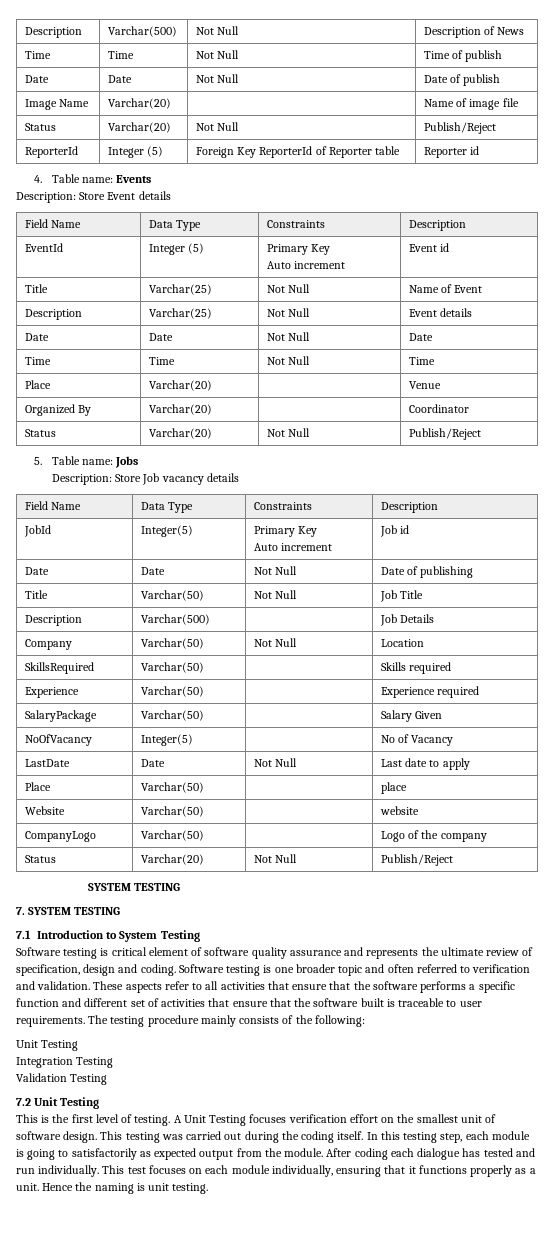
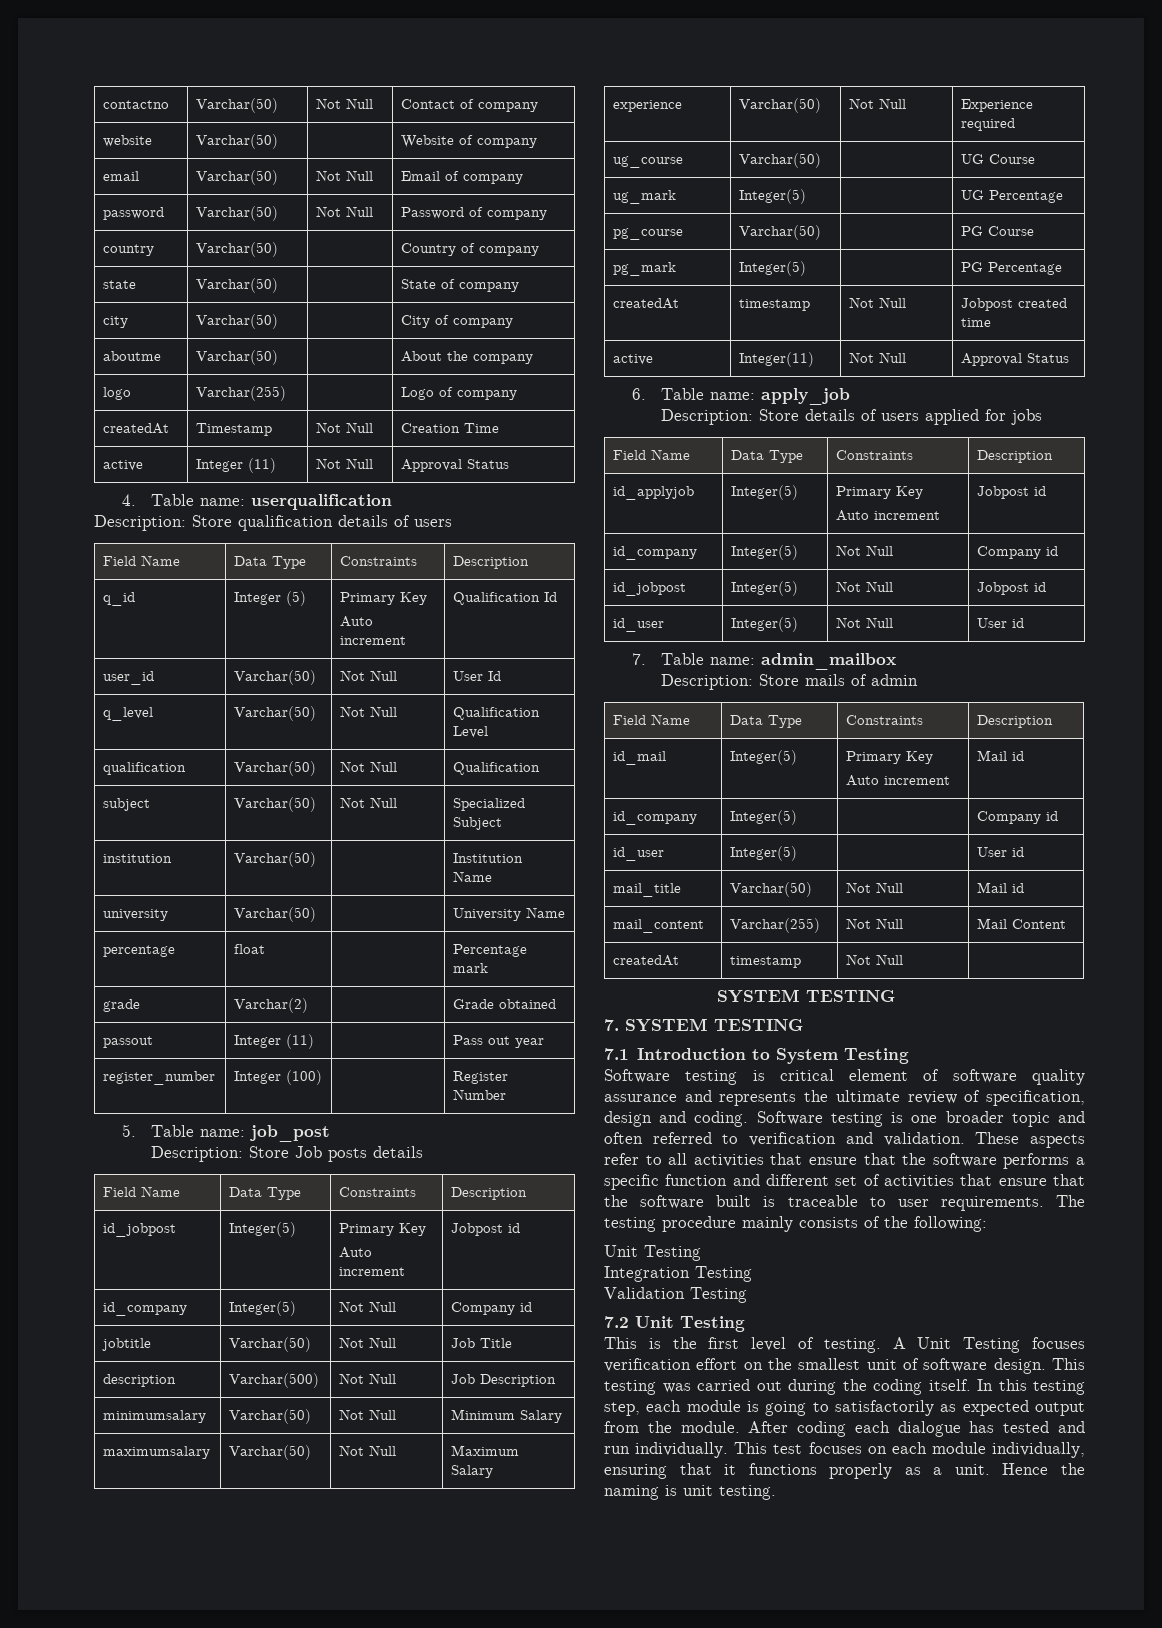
- Description | Varchar(500) | Not Null | Description of News
- Time | Time | Not Null | Time of publish
- Date | Date | Not Null | Date of publish
- Image Name | Varchar(20) | | Name of image file
- Status | Varchar(20) | Not Null | Publish/Reject
- ReporterId | Integer (5) | Foreign Key ReporterId of Reporter table | Reporter id
- 4. Table name: Events
- Description: Store Event details
+ contactno | Varchar(50) | Not Null | Contact of company
+ website | Varchar(50) | | Website of company
+ email | Varchar(50) | Not Null | Email of company
+ password | Varchar(50) | Not Null | Password of company
+ country | Varchar(50) | | Country of company
+ state | Varchar(50) | | State of company
+ city | Varchar(50) | | City of company
+ aboutme | Varchar(50) | | About the company
+ logo | Varchar(255) | | Logo of company
+ createdAt | Timestamp | Not Null | Creation Time
+ active | Integer (11) | Not Null | Approval Status
+ 4. Table name: userqualification
+ Description: Store qualification details of users
  Field Name | Data Type | Constraints | Description
- EventId | Integer (5) | Primary Key
- Auto increment | Event id
- Title | Varchar(25) | Not Null | Name of Event
- Description | Varchar(25) | Not Null | Event details
- Date | Date | Not Null | Date
- Time | Time | Not Null | Time
- Place | Varchar(20) | | Venue
- Organized By | Varchar(20) | | Coordinator
- Status | Varchar(20) | Not Null | Publish/Reject
- 5. Table name: Jobs
- Description: Store Job vacancy details
+ q_id | Integer (5) | Primary Key
+ Auto increment | Qualification Id
+ user_id | Varchar(50) | Not Null | User Id
+ q_level | Varchar(50) | Not Null | Qualification Level
+ qualification | Varchar(50) | Not Null | Qualification
+ subject | Varchar(50) | Not Null | Specialized Subject
+ institution | Varchar(50) | | Institution Name
+ university | Varchar(50) | | University Name
+ percentage | float | | Percentage mark
+ grade | Varchar(2) | | Grade obtained
+ passout | Integer (11) | | Pass out year
+ register_number | Integer (100) | | Register Number
+ 5. Table name: job_post
+ Description: Store Job posts details
  Field Name | Data Type | Constraints | Description
- JobId | Integer(5) | Primary Key
- Auto increment | Job id
- Date | Date | Not Null | Date of publishing
- Title | Varchar(50) | Not Null | Job Title
- Description | Varchar(500) | | Job Details
- Company | Varchar(50) | Not Null | Location
- SkillsRequired | Varchar(50) | | Skills required
- Experience | Varchar(50) | | Experience required
- SalaryPackage | Varchar(50) | | Salary Given
- NoOfVacancy | Integer(5) | | No of Vacancy
- LastDate | Date | Not Null | Last date to apply
- Place | Varchar(50) | | place
- Website | Varchar(50) | | website
- CompanyLogo | Varchar(50) | | Logo of the company
- Status | Varchar(20) | Not Null | Publish/Reject
+ id_jobpost | Integer(5) | Primary Key
+ Auto increment | Jobpost id
+ id_company | Integer(5) | Not Null | Company id
+ jobtitle | Varchar(50) | Not Null | Job Title
+ description | Varchar(500) | Not Null | Job Description
+ minimumsalary | Varchar(50) | Not Null | Minimum Salary
+ maximumsalary | Varchar(50) | Not Null | Maximum Salary
+ experience | Varchar(50) | Not Null | Experience required
+ ug_course | Varchar(50) | | UG Course
+ ug_mark | Integer(5) | | UG Percentage
+ pg_course | Varchar(50) | | PG Course
+ pg_mark | Integer(5) | | PG Percentage
+ createdAt | timestamp | Not Null | Jobpost created time
+ active | Integer(11) | Not Null | Approval Status
+ 6. Table name: apply_job
+ Description: Store details of users applied for jobs
+ Field Name | Data Type | Constraints | Description
+ id_applyjob | Integer(5) | Primary Key
+ Auto increment | Jobpost id
+ id_company | Integer(5) | Not Null | Company id
+ id_jobpost | Integer(5) | Not Null | Jobpost id
+ id_user | Integer(5) | Not Null | User id
+ 7. Table name: admin_mailbox
+ Description: Store mails of admin
+ Field Name | Data Type | Constraints | Description
+ id_mail | Integer(5) | Primary Key
+ Auto increment | Mail id
+ id_company | Integer(5) | | Company id
+ id_user | Integer(5) | | User id
+ mail_title | Varchar(50) | Not Null | Mail id
+ mail_content | Varchar(255) | Not Null | Mail Content
+ createdAt | timestamp | Not Null |

